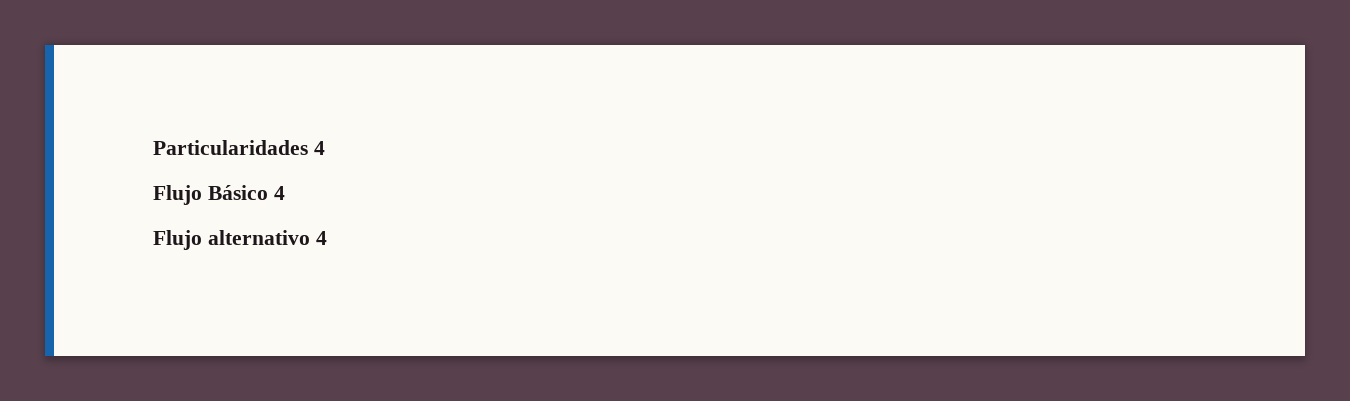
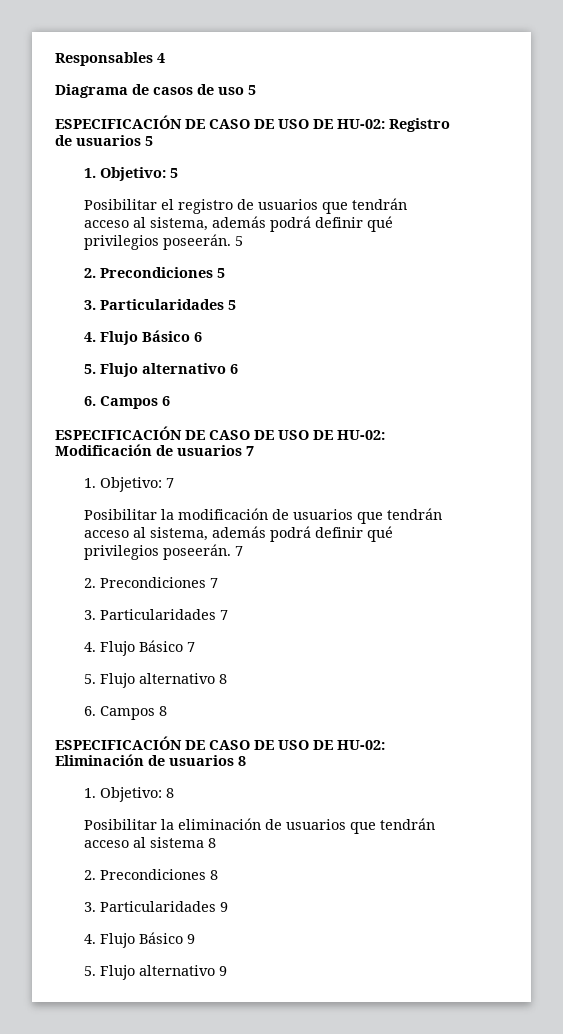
- Particularidades 4
- Flujo Básico 4
- Flujo alternativo 4
+ Responsables 4
+ Diagrama de casos de uso 5
+ ESPECIFICACIÓN DE CASO DE USO DE HU-02: Registro de usuarios 5
+ 1. Objetivo: 5
+ Posibilitar el registro de usuarios que tendrán acceso al sistema, además podrá definir qué privilegios poseerán. 5
+ 2. Precondiciones 5
+ 3. Particularidades 5
+ 4. Flujo Básico 6
+ 5. Flujo alternativo 6
+ 6. Campos 6
+ ESPECIFICACIÓN DE CASO DE USO DE HU-02: Modificación de usuarios 7
+ 1. Objetivo: 7
+ Posibilitar la modificación de usuarios que tendrán acceso al sistema, además podrá definir qué privilegios poseerán. 7
+ 2. Precondiciones 7
+ 3. Particularidades 7
+ 4. Flujo Básico 7
+ 5. Flujo alternativo 8
+ 6. Campos 8
+ ESPECIFICACIÓN DE CASO DE USO DE HU-02: Eliminación de usuarios 8
+ 1. Objetivo: 8
+ Posibilitar la eliminación de usuarios que tendrán acceso al sistema 8
+ 2. Precondiciones 8
+ 3. Particularidades 9
+ 4. Flujo Básico 9
+ 5. Flujo alternativo 9

